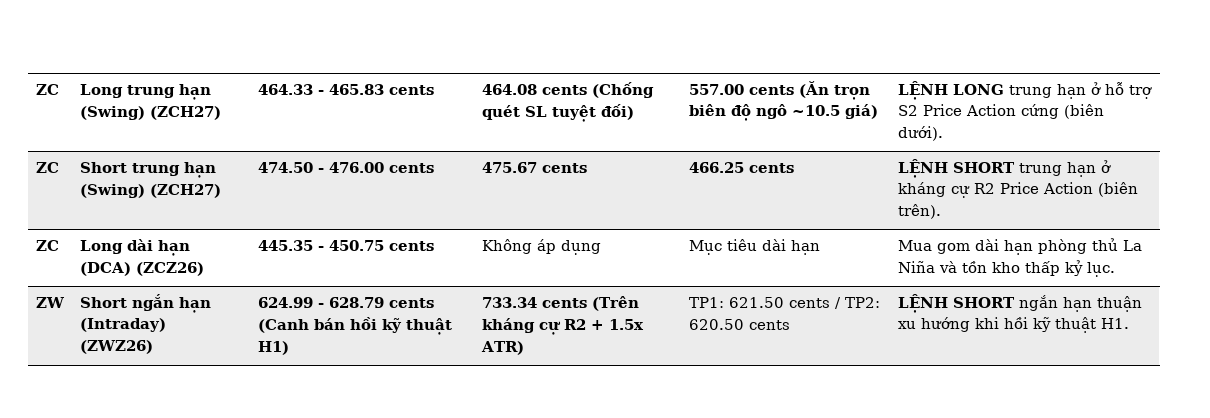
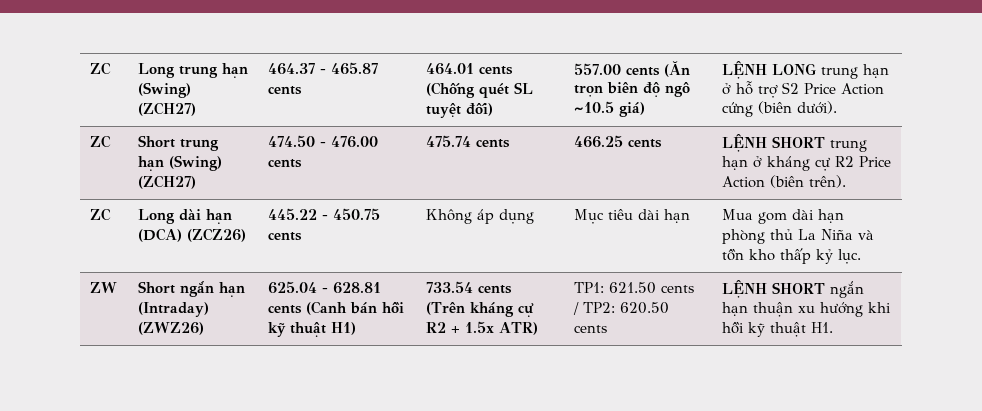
- ZC | Long trung hạn (Swing) (ZCH27) | 464.33 - 465.83 cents | 464.08 cents (Chống quét SL tuyệt đối) | 557.00 cents (Ăn trọn biên độ ngô ~10.5 giá) | LỆNH LONG trung hạn ở hỗ trợ S2 Price Action cứng (biên dưới).
+ ZC | Long trung hạn (Swing) (ZCH27) | 464.37 - 465.87 cents | 464.01 cents (Chống quét SL tuyệt đối) | 557.00 cents (Ăn trọn biên độ ngô ~10.5 giá) | LỆNH LONG trung hạn ở hỗ trợ S2 Price Action cứng (biên dưới).
- ZC | Short trung hạn (Swing) (ZCH27) | 474.50 - 476.00 cents | 475.67 cents | 466.25 cents | LỆNH SHORT trung hạn ở kháng cự R2 Price Action (biên trên).
+ ZC | Short trung hạn (Swing) (ZCH27) | 474.50 - 476.00 cents | 475.74 cents | 466.25 cents | LỆNH SHORT trung hạn ở kháng cự R2 Price Action (biên trên).
- ZC | Long dài hạn (DCA) (ZCZ26) | 445.35 - 450.75 cents | Không áp dụng | Mục tiêu dài hạn | Mua gom dài hạn phòng thủ La Niña và tồn kho thấp kỷ lục.
+ ZC | Long dài hạn (DCA) (ZCZ26) | 445.22 - 450.75 cents | Không áp dụng | Mục tiêu dài hạn | Mua gom dài hạn phòng thủ La Niña và tồn kho thấp kỷ lục.
- 624.99 - 628.79 cents (Canh bán hồi kỹ thuật H1)
+ 625.04 - 628.81 cents (Canh bán hồi kỹ thuật H1)
- 733.34 cents (Trên kháng cự R2 + 1.5x ATR)
+ 733.54 cents (Trên kháng cự R2 + 1.5x ATR)

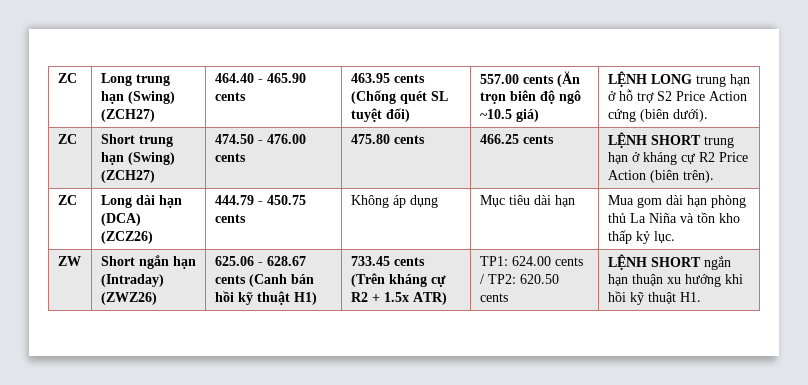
- ZC | Long trung hạn (Swing) (ZCH27) | 464.37 - 465.87 cents | 464.01 cents (Chống quét SL tuyệt đối) | 557.00 cents (Ăn trọn biên độ ngô ~10.5 giá) | LỆNH LONG trung hạn ở hỗ trợ S2 Price Action cứng (biên dưới).
+ ZC | Long trung hạn (Swing) (ZCH27) | 464.40 - 465.90 cents | 463.95 cents (Chống quét SL tuyệt đối) | 557.00 cents (Ăn trọn biên độ ngô ~10.5 giá) | LỆNH LONG trung hạn ở hỗ trợ S2 Price Action cứng (biên dưới).
- ZC | Short trung hạn (Swing) (ZCH27) | 474.50 - 476.00 cents | 475.74 cents | 466.25 cents | LỆNH SHORT trung hạn ở kháng cự R2 Price Action (biên trên).
+ ZC | Short trung hạn (Swing) (ZCH27) | 474.50 - 476.00 cents | 475.80 cents | 466.25 cents | LỆNH SHORT trung hạn ở kháng cự R2 Price Action (biên trên).
- ZC | Long dài hạn (DCA) (ZCZ26) | 445.22 - 450.75 cents | Không áp dụng | Mục tiêu dài hạn | Mua gom dài hạn phòng thủ La Niña và tồn kho thấp kỷ lục.
+ ZC | Long dài hạn (DCA) (ZCZ26) | 444.79 - 450.75 cents | Không áp dụng | Mục tiêu dài hạn | Mua gom dài hạn phòng thủ La Niña và tồn kho thấp kỷ lục.
- 625.04 - 628.81 cents (Canh bán hồi kỹ thuật H1)
+ 625.06 - 628.67 cents (Canh bán hồi kỹ thuật H1)
- 733.54 cents (Trên kháng cự R2 + 1.5x ATR)
+ 733.45 cents (Trên kháng cự R2 + 1.5x ATR)
- TP1: 621.50 cents / TP2: 620.50 cents
+ TP1: 624.00 cents / TP2: 620.50 cents

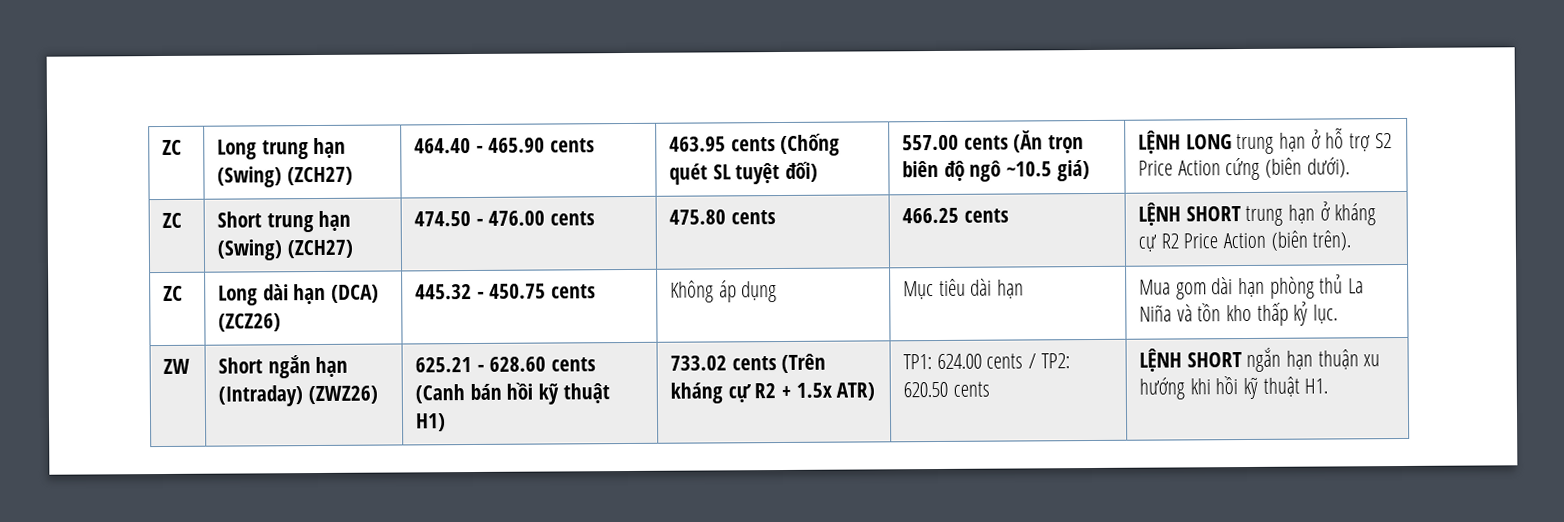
- ZC | Long dài hạn (DCA) (ZCZ26) | 444.79 - 450.75 cents | Không áp dụng | Mục tiêu dài hạn | Mua gom dài hạn phòng thủ La Niña và tồn kho thấp kỷ lục.
+ ZC | Long dài hạn (DCA) (ZCZ26) | 445.32 - 450.75 cents | Không áp dụng | Mục tiêu dài hạn | Mua gom dài hạn phòng thủ La Niña và tồn kho thấp kỷ lục.
- 625.06 - 628.67 cents (Canh bán hồi kỹ thuật H1)
+ 625.21 - 628.60 cents (Canh bán hồi kỹ thuật H1)
- 733.45 cents (Trên kháng cự R2 + 1.5x ATR)
+ 733.02 cents (Trên kháng cự R2 + 1.5x ATR)

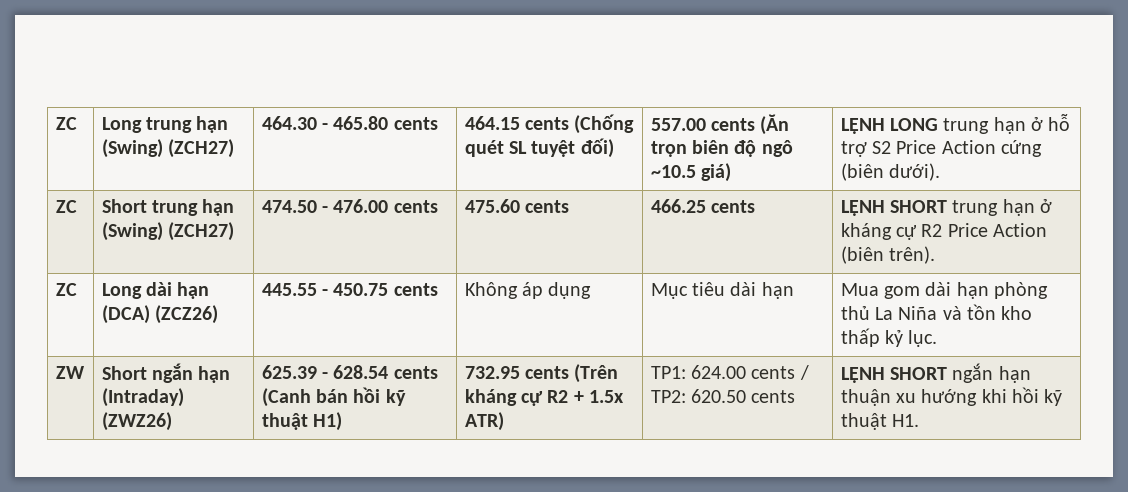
- ZC | Long trung hạn (Swing) (ZCH27) | 464.40 - 465.90 cents | 463.95 cents (Chống quét SL tuyệt đối) | 557.00 cents (Ăn trọn biên độ ngô ~10.5 giá) | LỆNH LONG trung hạn ở hỗ trợ S2 Price Action cứng (biên dưới).
+ ZC | Long trung hạn (Swing) (ZCH27) | 464.30 - 465.80 cents | 464.15 cents (Chống quét SL tuyệt đối) | 557.00 cents (Ăn trọn biên độ ngô ~10.5 giá) | LỆNH LONG trung hạn ở hỗ trợ S2 Price Action cứng (biên dưới).
- ZC | Short trung hạn (Swing) (ZCH27) | 474.50 - 476.00 cents | 475.80 cents | 466.25 cents | LỆNH SHORT trung hạn ở kháng cự R2 Price Action (biên trên).
+ ZC | Short trung hạn (Swing) (ZCH27) | 474.50 - 476.00 cents | 475.60 cents | 466.25 cents | LỆNH SHORT trung hạn ở kháng cự R2 Price Action (biên trên).
- ZC | Long dài hạn (DCA) (ZCZ26) | 445.32 - 450.75 cents | Không áp dụng | Mục tiêu dài hạn | Mua gom dài hạn phòng thủ La Niña và tồn kho thấp kỷ lục.
+ ZC | Long dài hạn (DCA) (ZCZ26) | 445.55 - 450.75 cents | Không áp dụng | Mục tiêu dài hạn | Mua gom dài hạn phòng thủ La Niña và tồn kho thấp kỷ lục.
- 625.21 - 628.60 cents (Canh bán hồi kỹ thuật H1)
+ 625.39 - 628.54 cents (Canh bán hồi kỹ thuật H1)
- 733.02 cents (Trên kháng cự R2 + 1.5x ATR)
+ 732.95 cents (Trên kháng cự R2 + 1.5x ATR)

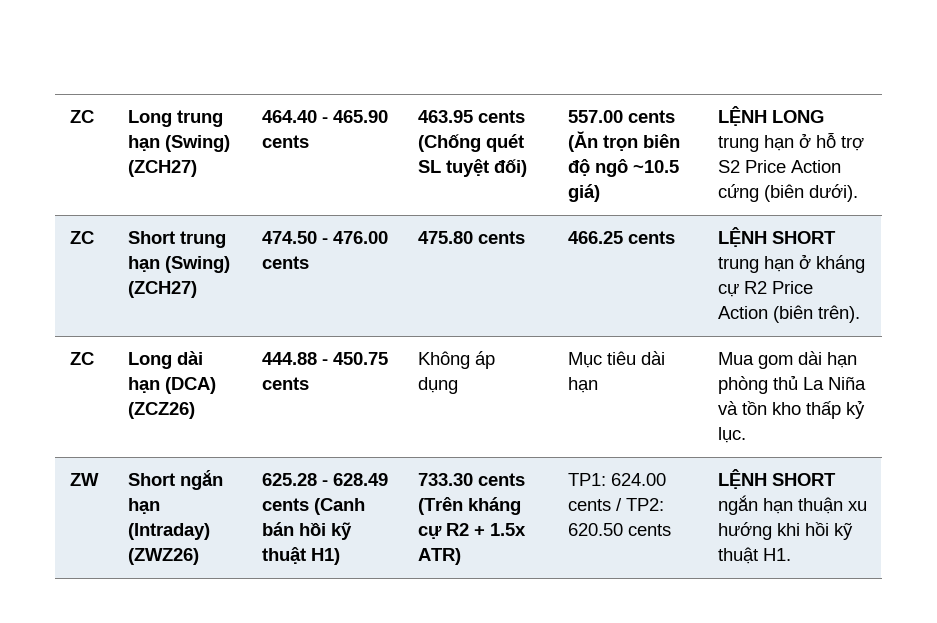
- ZC | Long trung hạn (Swing) (ZCH27) | 464.30 - 465.80 cents | 464.15 cents (Chống quét SL tuyệt đối) | 557.00 cents (Ăn trọn biên độ ngô ~10.5 giá) | LỆNH LONG trung hạn ở hỗ trợ S2 Price Action cứng (biên dưới).
+ ZC | Long trung hạn (Swing) (ZCH27) | 464.40 - 465.90 cents | 463.95 cents (Chống quét SL tuyệt đối) | 557.00 cents (Ăn trọn biên độ ngô ~10.5 giá) | LỆNH LONG trung hạn ở hỗ trợ S2 Price Action cứng (biên dưới).
- ZC | Short trung hạn (Swing) (ZCH27) | 474.50 - 476.00 cents | 475.60 cents | 466.25 cents | LỆNH SHORT trung hạn ở kháng cự R2 Price Action (biên trên).
+ ZC | Short trung hạn (Swing) (ZCH27) | 474.50 - 476.00 cents | 475.80 cents | 466.25 cents | LỆNH SHORT trung hạn ở kháng cự R2 Price Action (biên trên).
- ZC | Long dài hạn (DCA) (ZCZ26) | 445.55 - 450.75 cents | Không áp dụng | Mục tiêu dài hạn | Mua gom dài hạn phòng thủ La Niña và tồn kho thấp kỷ lục.
+ ZC | Long dài hạn (DCA) (ZCZ26) | 444.88 - 450.75 cents | Không áp dụng | Mục tiêu dài hạn | Mua gom dài hạn phòng thủ La Niña và tồn kho thấp kỷ lục.
- 625.39 - 628.54 cents (Canh bán hồi kỹ thuật H1)
+ 625.28 - 628.49 cents (Canh bán hồi kỹ thuật H1)
- 732.95 cents (Trên kháng cự R2 + 1.5x ATR)
+ 733.30 cents (Trên kháng cự R2 + 1.5x ATR)

